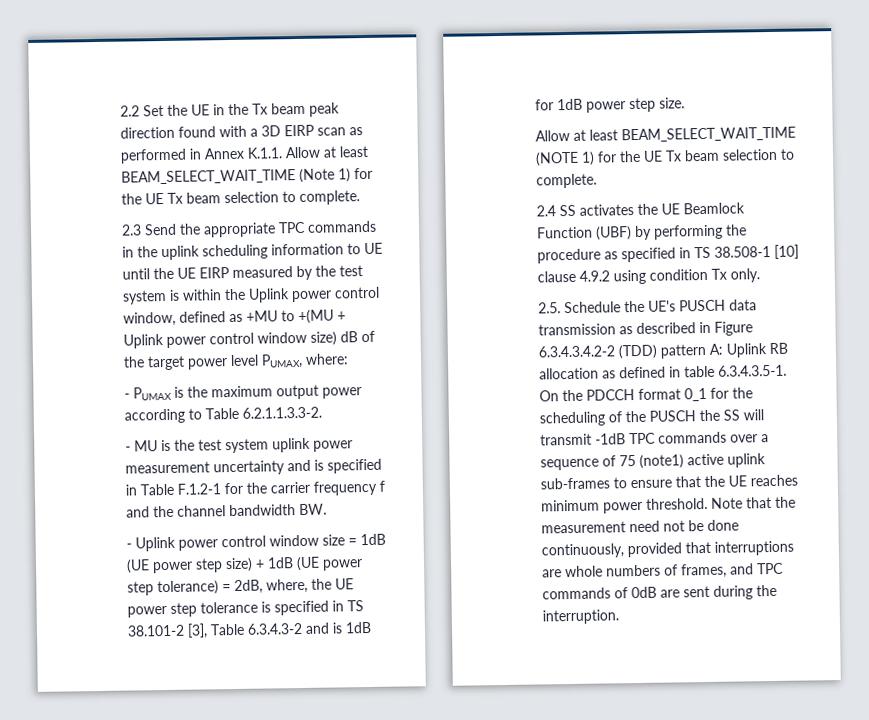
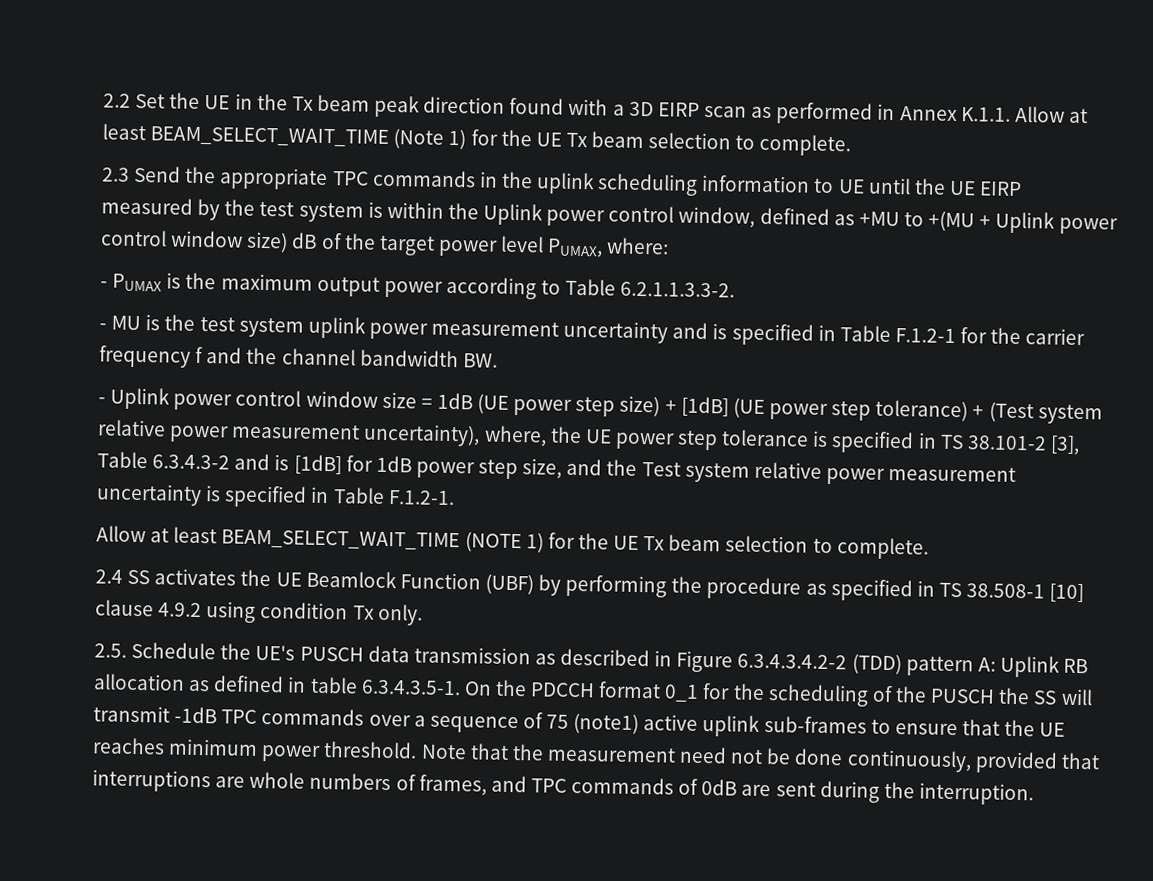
- - Uplink power control window size = 1dB (UE power step size) + 1dB (UE power step tolerance) = 2dB, where, the UE power step tolerance is specified in TS 38.101-2 [3], Table 6.3.4.3-2 and is 1dB for 1dB power step size.
+ - Uplink power control window size = 1dB (UE power step size) + [1dB] (UE power step tolerance) + (Test system relative power measurement uncertainty), where, the UE power step tolerance is specified in TS 38.101-2 [3], Table 6.3.4.3-2 and is [1dB] for 1dB power step size, and the Test system relative power measurement uncertainty is specified in Table F.1.2-1.

